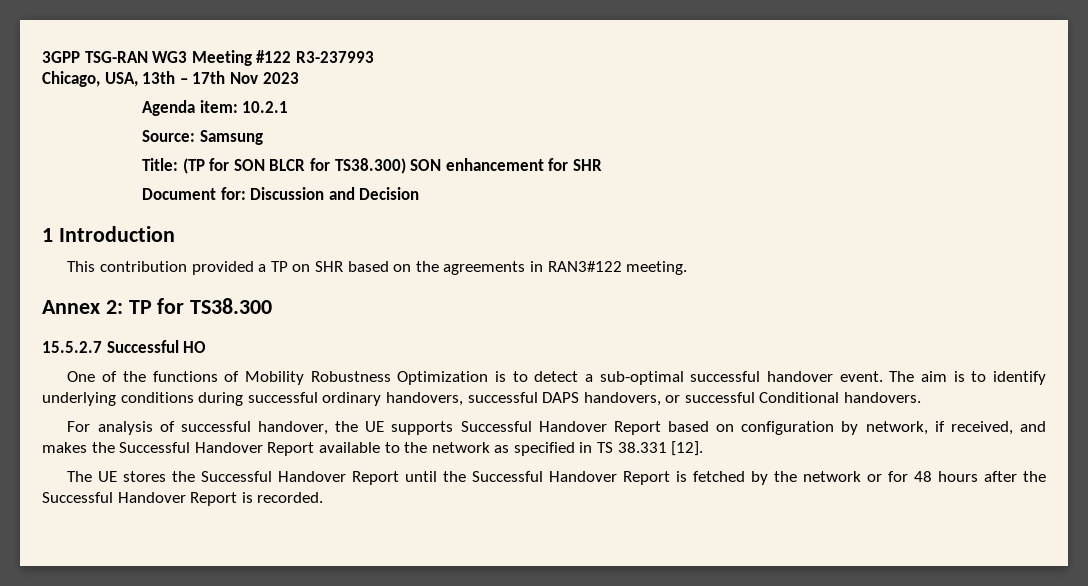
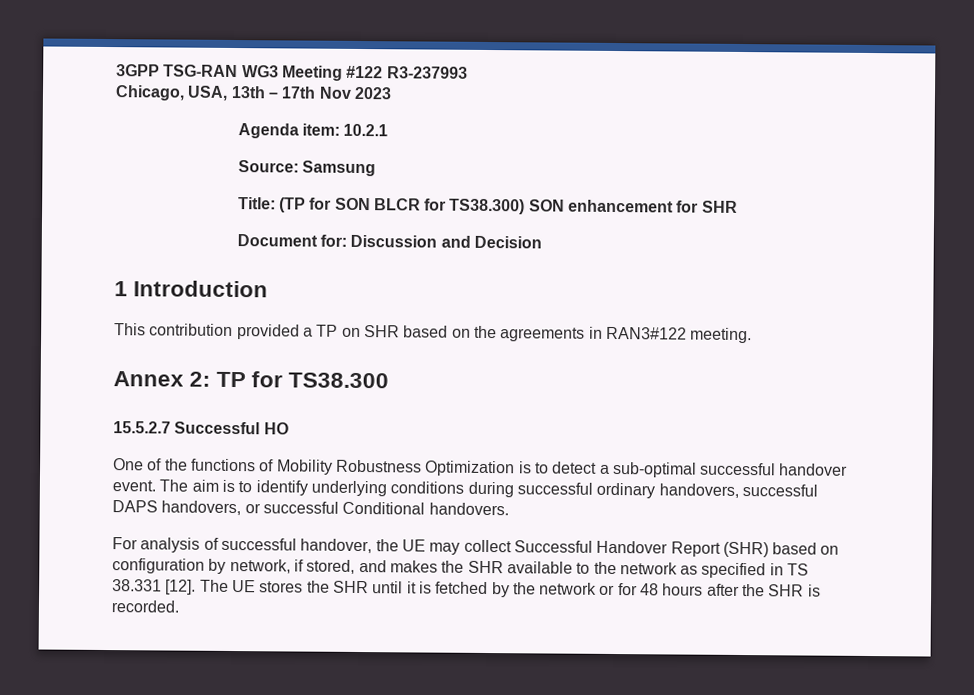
- For analysis of successful handover, the UE supports Successful Handover Report based on configuration by network, if received, and makes the Successful Handover Report available to the network as specified in TS 38.331 [12].
- The UE stores the Successful Handover Report until the Successful Handover Report is fetched by the network or for 48 hours after the Successful Handover Report is recorded.
+ For analysis of successful handover, the UE may collect Successful Handover Report (SHR) based on configuration by network, if stored, and makes the SHR available to the network as specified in TS 38.331 [12]. The UE stores the SHR until it is fetched by the network or for 48 hours after the SHR is recorded.

